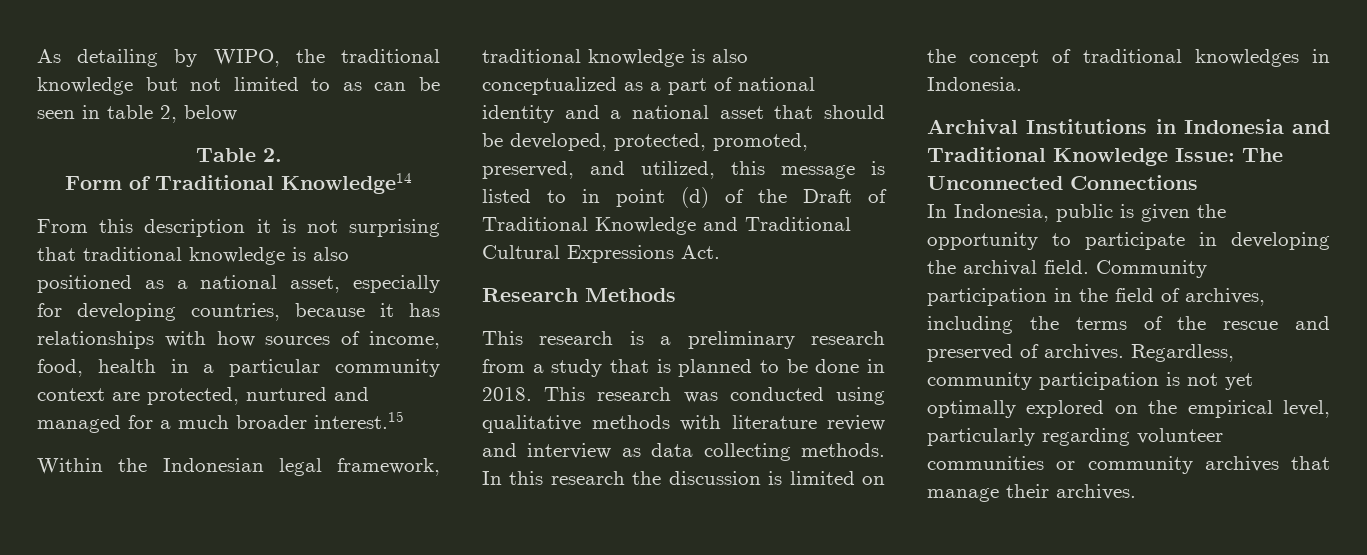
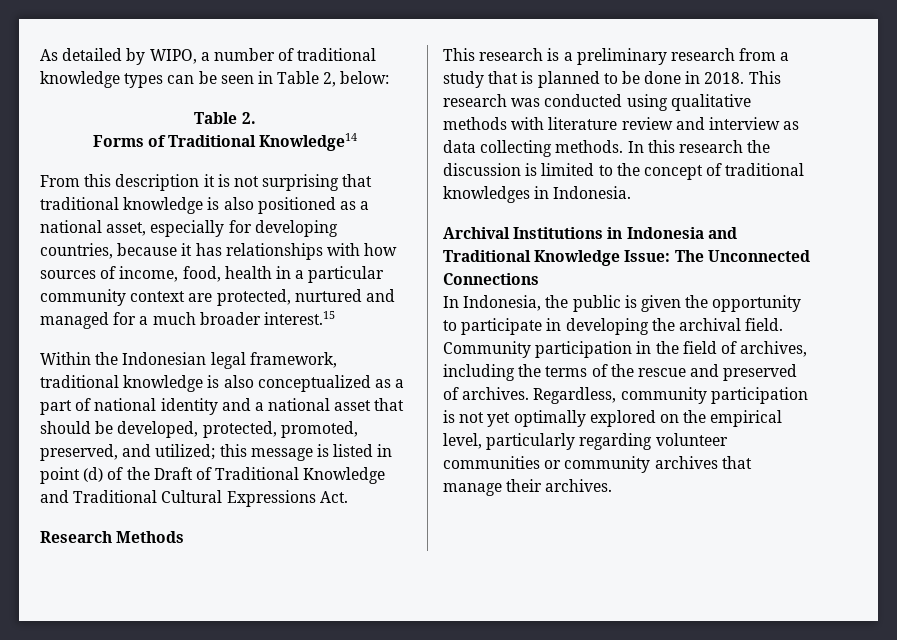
- As detailing by WIPO, the traditional knowledge but not limited to as can be seen in table 2, below
+ As detailed by WIPO, a number of traditional knowledge types can be seen in Table 2, below:
- Form of Traditional Knowledge14
+ Forms of Traditional Knowledge14
- Within the Indonesian legal framework, traditional knowledge is also conceptualized as a part of national identity and a national asset that should be developed, protected, promoted, preserved, and utilized, this message is listed to in point (d) of the Draft of Traditional Knowledge and Traditional Cultural Expressions Act.
+ Within the Indonesian legal framework, traditional knowledge is also conceptualized as a part of national identity and a national asset that should be developed, protected, promoted, preserved, and utilized; this message is listed in point (d) of the Draft of Traditional Knowledge and Traditional Cultural Expressions Act.
- In this research the discussion is limited on the concept of traditional knowledges in Indonesia.
+ In this research the discussion is limited to the concept of traditional knowledges in Indonesia.
- In Indonesia, public is given the opportunity to participate in developing the archival field.
+ In Indonesia, the public is given the opportunity to participate in developing the archival field.

